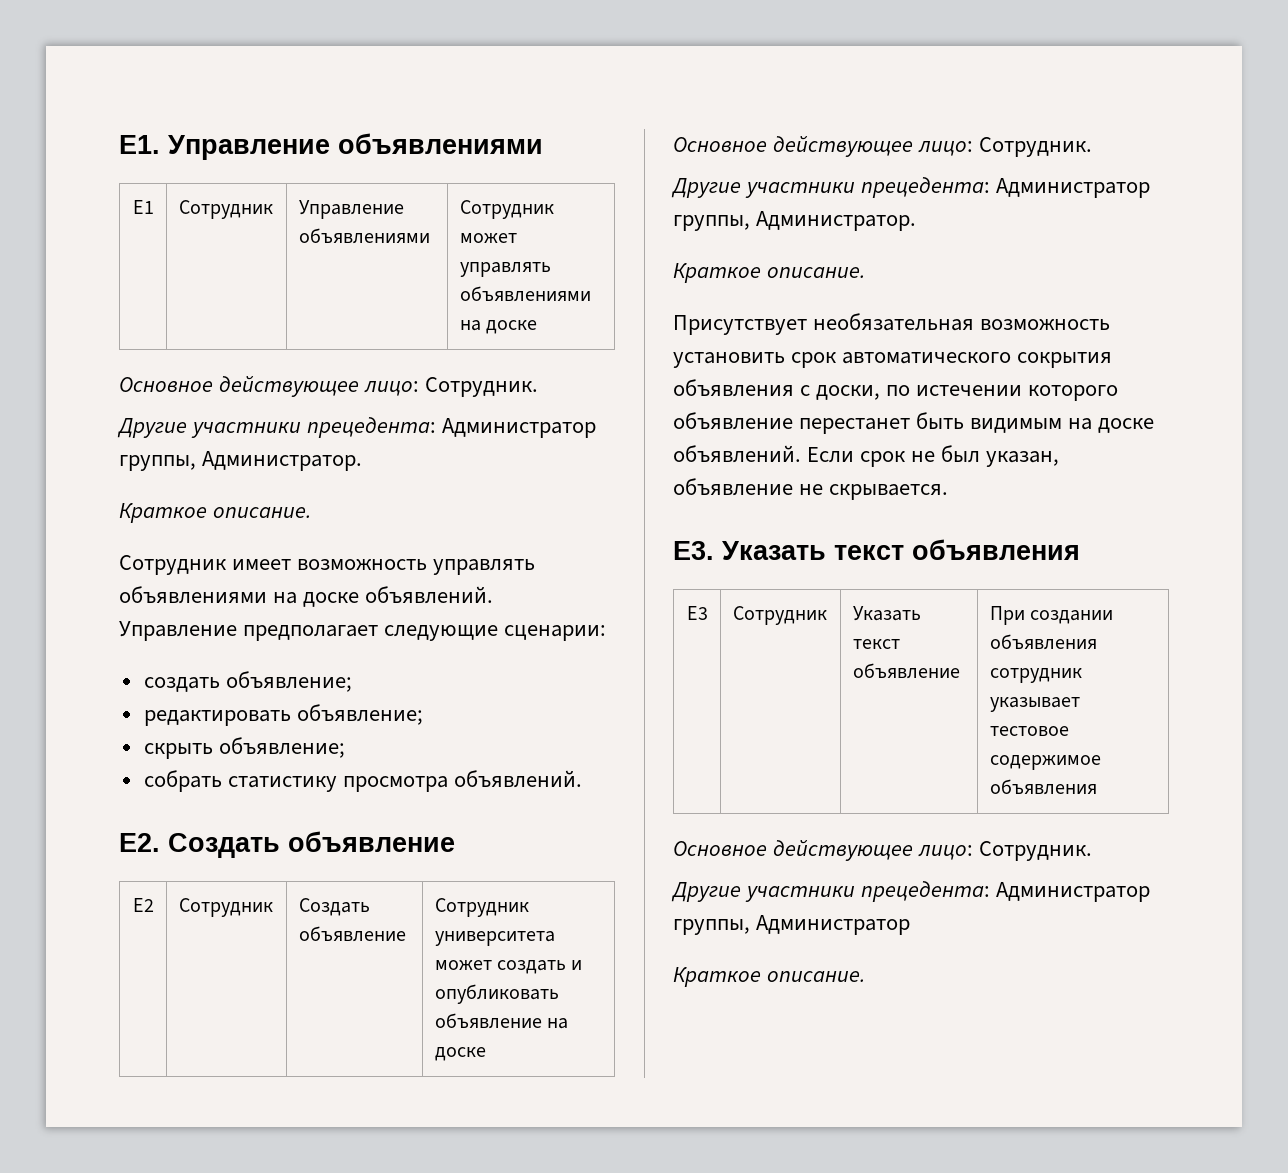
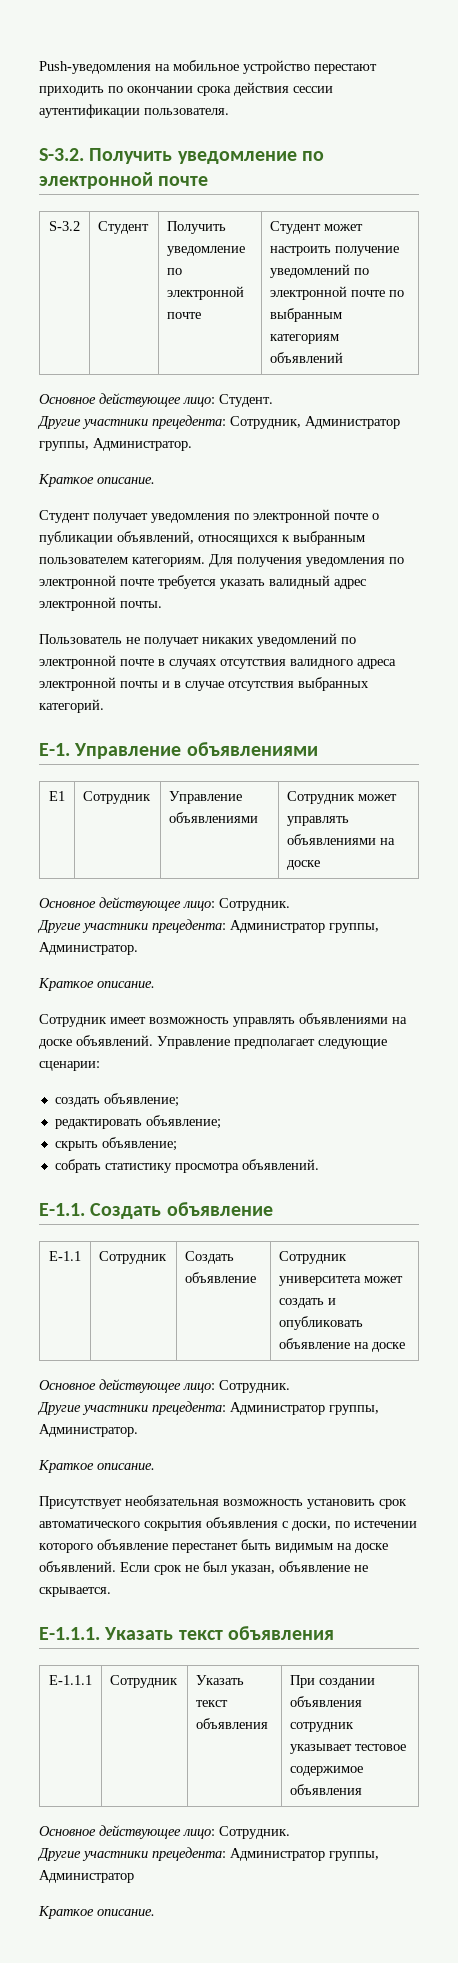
- E1. Управление объявлениями
+ Push-уведомления на мобильное устройство перестают приходить по окончании срока действия сессии аутентификации пользователя.
+ S-3.2. Получить уведомление по электронной почте
+ S-3.2 | Студент | Получить уведомление по электронной почте | Студент может настроить получение уведомлений по электронной почте по выбранным категориям объявлений
+ Основное действующее лицо: Студент.
+ Другие участники прецедента: Сотрудник, Администратор группы, Администратор.
+ Краткое описание.
+ Студент получает уведомления по электронной почте о публикации объявлений, относящихся к выбранным пользователем категориям. Для получения уведомления по электронной почте требуется указать валидный адрес электронной почты.
+ Пользователь не получает никаких уведомлений по электронной почте в случаях отсутствия валидного адреса электронной почты и в случае отсутствия выбранных категорий.
+ E-1. Управление объявлениями
- E2. Создать объявление
+ E-1.1. Создать объявление
- E2 | Сотрудник | Создать объявление | Сотрудник университета может создать и опубликовать объявление на доске
+ E-1.1 | Сотрудник | Создать объявление | Сотрудник университета может создать и опубликовать объявление на доске
- E3. Указать текст объявления
+ E-1.1.1. Указать текст объявления
- E3 | Сотрудник | Указать текст объявление | При создании объявления сотрудник указывает тестовое содержимое объявления
+ E-1.1.1 | Сотрудник | Указать текст объявления | При создании объявления сотрудник указывает тестовое содержимое объявления

